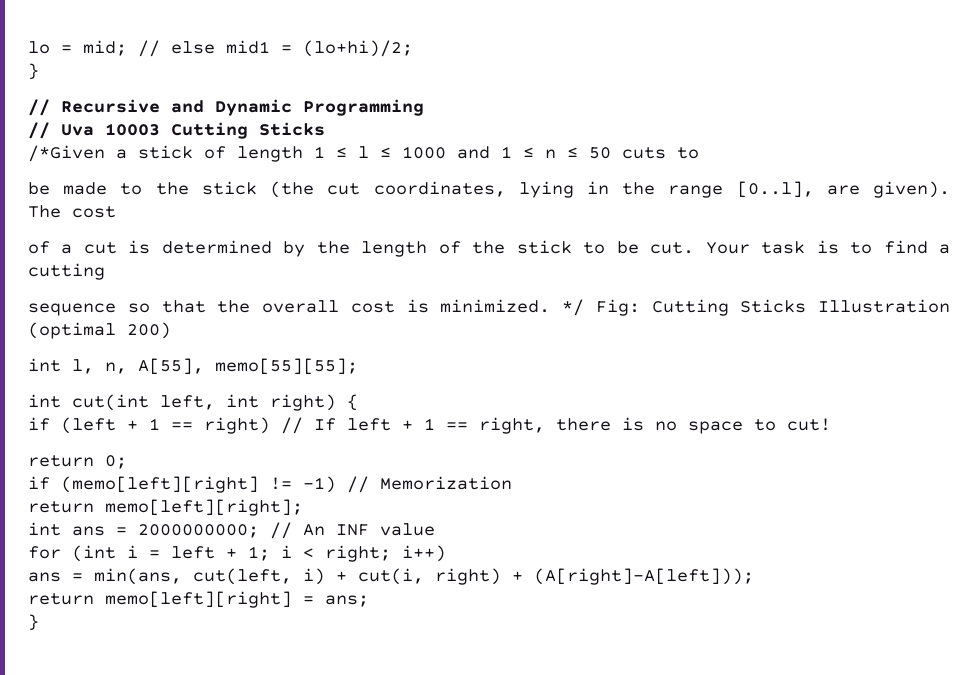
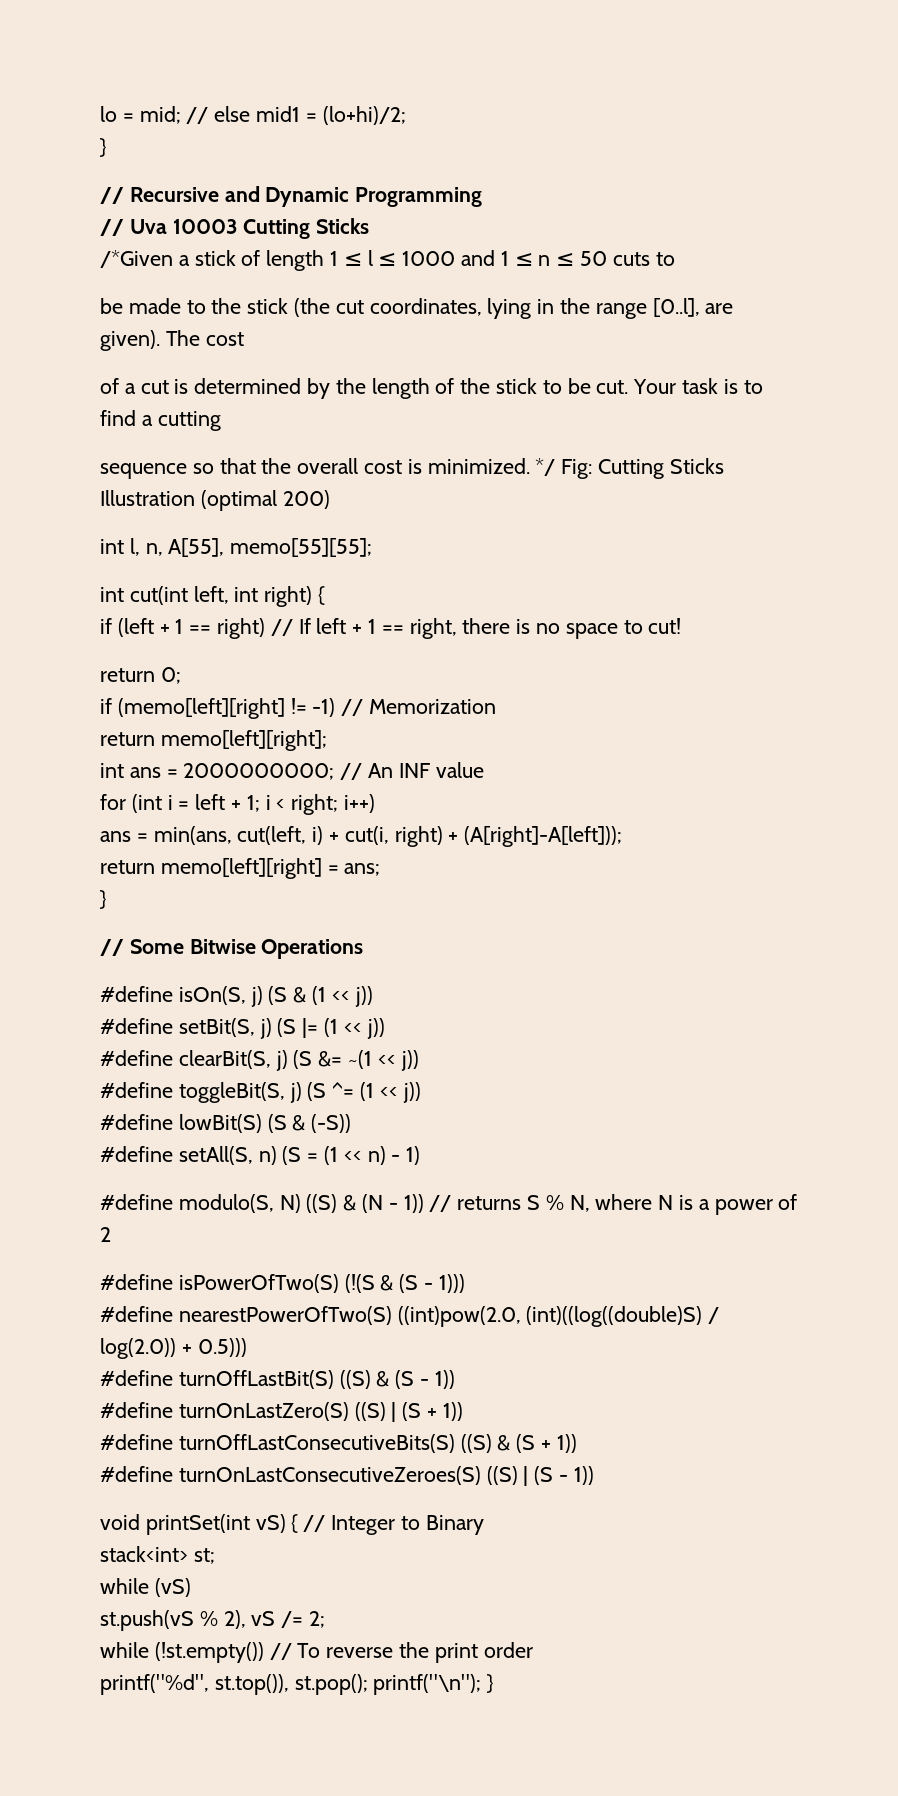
+ // Some Bitwise Operations
+ #define isOn(S, j) (S & (1 << j))
+ #define setBit(S, j) (S |= (1 << j))
+ #define clearBit(S, j) (S &= ~(1 << j))
+ #define toggleBit(S, j) (S ^= (1 << j))
+ #define lowBit(S) (S & (-S))
+ #define setAll(S, n) (S = (1 << n) - 1)
+ #define modulo(S, N) ((S) & (N - 1)) // returns S % N, where N is a power of 2
+ #define isPowerOfTwo(S) (!(S & (S - 1)))
+ #define nearestPowerOfTwo(S) ((int)pow(2.0, (int)((log((double)S) / log(2.0)) + 0.5)))
+ #define turnOffLastBit(S) ((S) & (S - 1))
+ #define turnOnLastZero(S) ((S) | (S + 1))
+ #define turnOffLastConsecutiveBits(S) ((S) & (S + 1))
+ #define turnOnLastConsecutiveZeroes(S) ((S) | (S - 1))
+ void printSet(int vS) { // Integer to Binary
+ stack<int> st;
+ while (vS)
+ st.push(vS % 2), vS /= 2;
+ while (!st.empty()) // To reverse the print order
+ printf("%d", st.top()), st.pop(); printf("\n"); }

